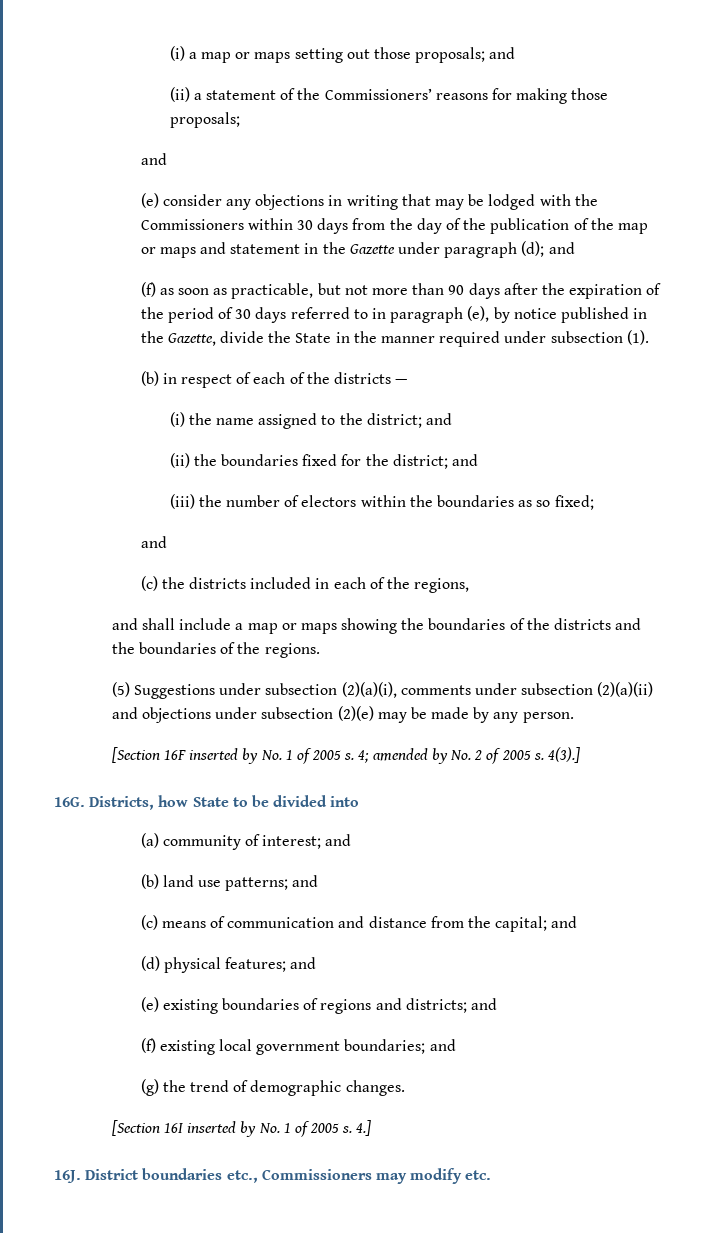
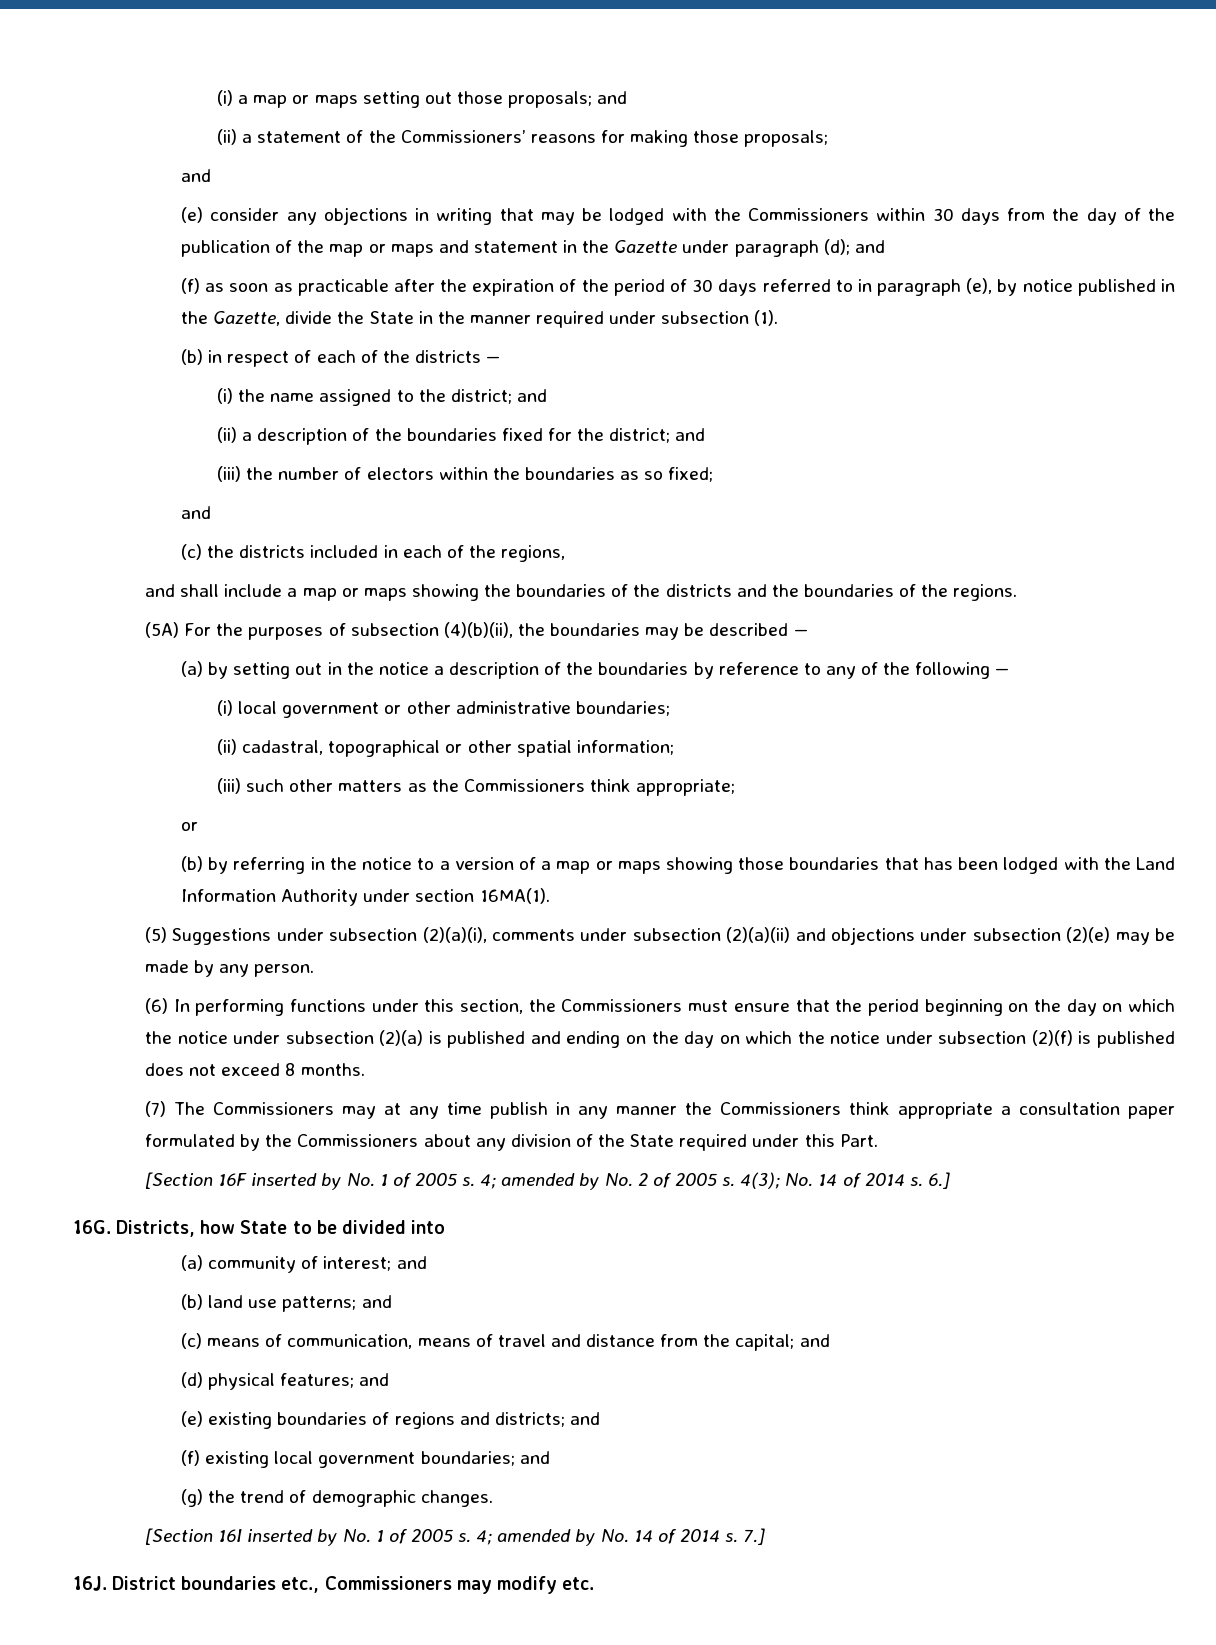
- (f) as soon as practicable, but not more than 90 days after the expiration of the period of 30 days referred to in paragraph (e), by notice published in the Gazette, divide the State in the manner required under subsection (1).
+ (f) as soon as practicable after the expiration of the period of 30 days referred to in paragraph (e), by notice published in the Gazette, divide the State in the manner required under subsection (1).
- (ii) the boundaries fixed for the district; and
+ (ii) a description of the boundaries fixed for the district; and
+ (5A) For the purposes of subsection (4)(b)(ii), the boundaries may be described —
+ (a) by setting out in the notice a description of the boundaries by reference to any of the following —
+ (i) local government or other administrative boundaries;
+ (ii) cadastral, topographical or other spatial information;
+ (iii) such other matters as the Commissioners think appropriate;
+ or
+ (b) by referring in the notice to a version of a map or maps showing those boundaries that has been lodged with the Land Information Authority under section 16MA(1).
+ (6) In performing functions under this section, the Commissioners must ensure that the period beginning on the day on which the notice under subsection (2)(a) is published and ending on the day on which the notice under subsection (2)(f) is published does not exceed 8 months.
+ (7) The Commissioners may at any time publish in any manner the Commissioners think appropriate a consultation paper formulated by the Commissioners about any division of the State required under this Part.
- 4(3).]
+ 4(3); No. 14 of 2014 s. 6.]
- (c) means of communication and distance from the capital; and
+ (c) means of communication, means of travel and distance from the capital; and
- 4.]
+ 4; amended by No. 14 of 2014 s. 7.]

